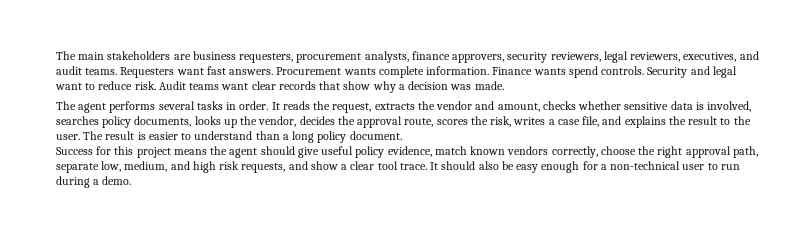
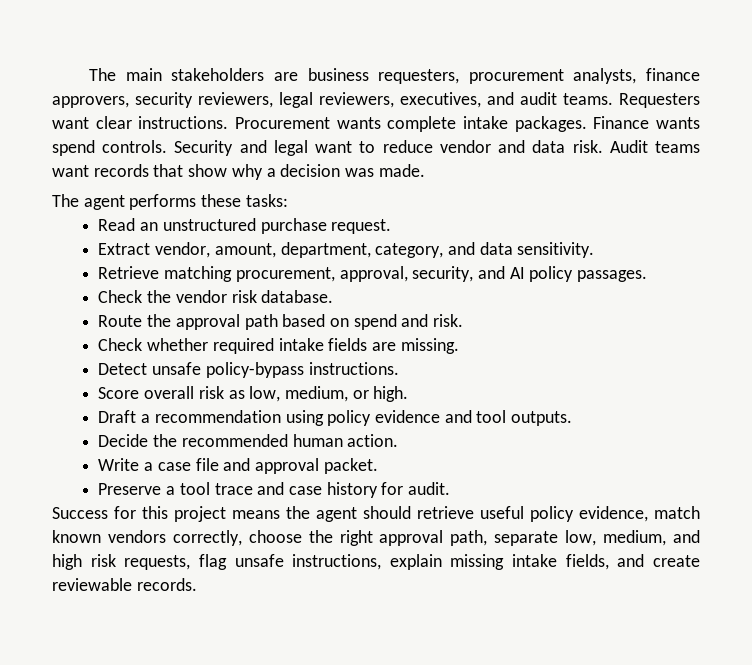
- Requesters want fast answers.
+ Requesters want clear instructions.
- Procurement wants complete information.
+ Procurement wants complete intake packages.
- Security and legal want to reduce risk.
+ Security and legal want to reduce vendor and data risk.
- Audit teams want clear records that show why a decision was made.
+ Audit teams want records that show why a decision was made.
- The agent performs several tasks in order. It reads the request, extracts the vendor and amount, checks whether sensitive data is involved, searches policy documents, looks up the vendor, decides the approval route, scores the risk, writes a case file, and explains the result to the user. The result is easier to understand than a long policy document.
+ The agent performs these tasks:
+ Read an unstructured purchase request.
+ Extract vendor, amount, department, category, and data sensitivity.
+ Retrieve matching procurement, approval, security, and AI policy passages.
+ Check the vendor risk database.
+ Route the approval path based on spend and risk.
+ Check whether required intake fields are missing.
+ Detect unsafe policy-bypass instructions.
+ Score overall risk as low, medium, or high.
+ Draft a recommendation using policy evidence and tool outputs.
+ Decide the recommended human action.
+ Write a case file and approval packet.
+ Preserve a tool trace and case history for audit.
- Success for this project means the agent should give useful policy evidence, match known vendors correctly, choose the right approval path, separate low, medium, and high risk requests, and show a clear tool trace. It should also be easy enough for a non-technical user to run during a demo.
+ Success for this project means the agent should retrieve useful policy evidence, match known vendors correctly, choose the right approval path, separate low, medium, and high risk requests, flag unsafe instructions, explain missing intake fields, and create reviewable records.

